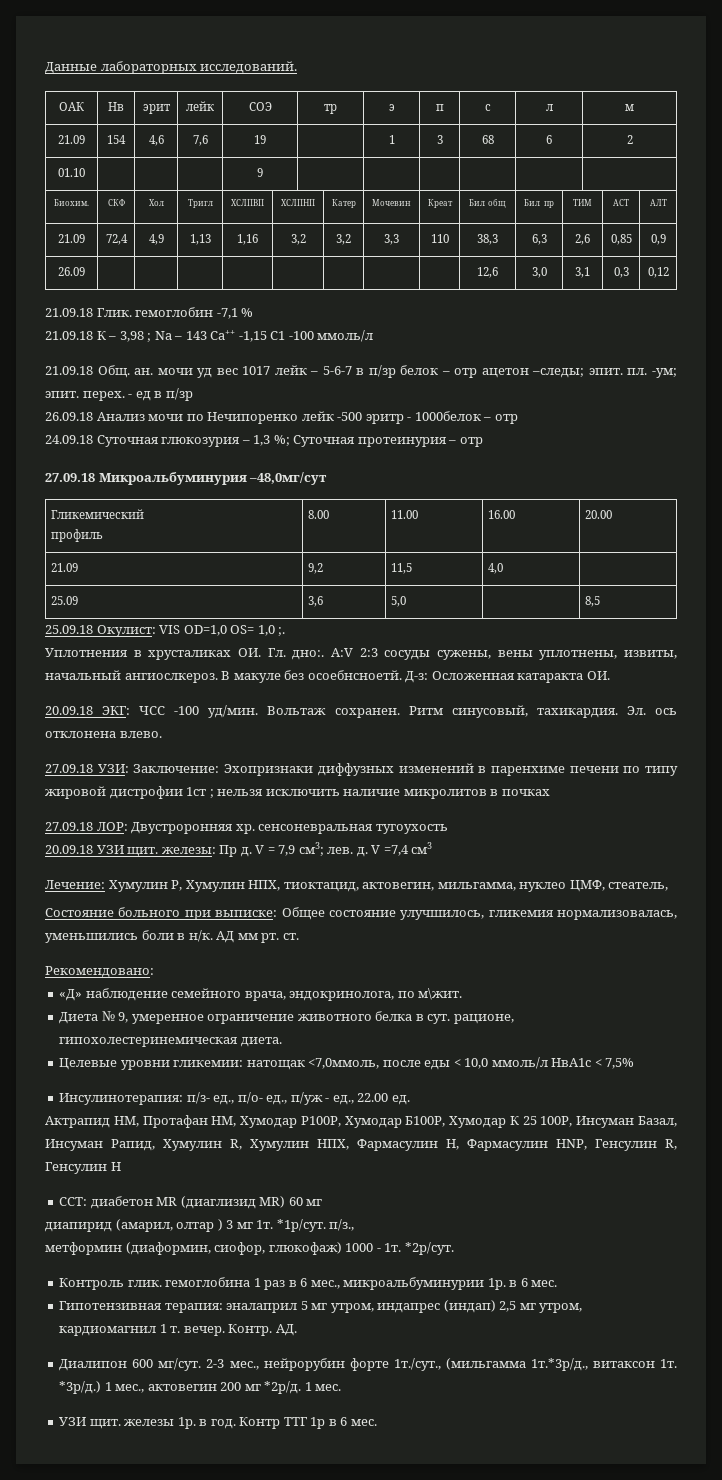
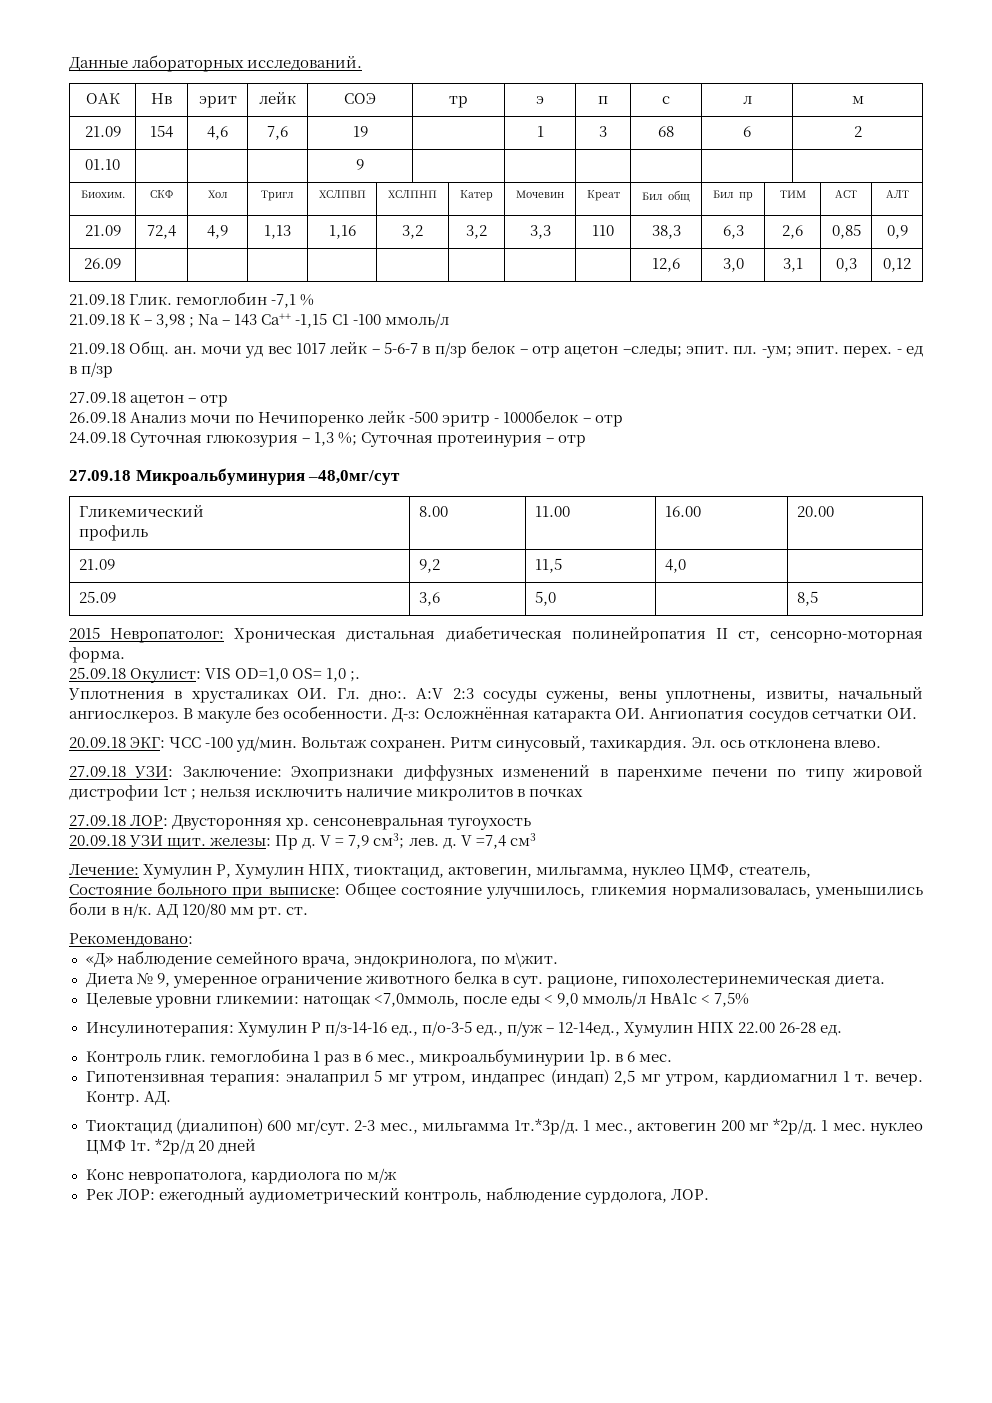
+ 27.09.18 ацетон – отр
+ 2015 Невропатолог: Хроническая дистальная диабетическая полинейропатия II ст, сенсорно-моторная форма.
- В макуле без осоебнсноетй. Д-з: Осложенная катаракта ОИ.
+ В макуле без особенности. Д-з: Осложнённая катаракта ОИ. Ангиопатия сосудов сетчатки ОИ.
- 27.09.18 ЛОР: Двустроронняя хр. сенсоневральная тугоухость
+ 27.09.18 ЛОР: Двусторонняя хр. сенсоневральная тугоухость
- АД мм рт. ст.
+ АД 120/80 мм рт. ст.
- Целевые уровни гликемии: натощак <7,0ммоль, после еды < 10,0 ммоль/л НвА1с < 7,5%
+ Целевые уровни гликемии: натощак <7,0ммоль, после еды < 9,0 ммоль/л НвА1с < 7,5%
- Инсулинотерапия: п/з- ед., п/о- ед., п/уж - ед., 22.00 ед.
- Актрапид НМ, Протафан НМ, Хумодар Р100Р, Хумодар Б100Р, Хумодар К 25 100Р, Инсуман Базал, Инсуман Рапид, Хумулин R, Хумулин НПХ, Фармасулин Н, Фармасулин НNР, Генсулин R, Генсулин Н
- ССТ: диабетон МR (диаглизид МR) 60 мг
- диапирид (амарил, олтар ) 3 мг 1т. *1р/сут. п/з.,
- метформин (диаформин, сиофор, глюкофаж) 1000 - 1т. *2р/сут.
+ Инсулинотерапия: Хумулин Р п/з-14-16 ед., п/о-3-5 ед., п/уж – 12-14ед., Хумулин НПХ 22.00 26-28 ед.
- Диалипон 600 мг/сут.
+ Тиоктацид (диалипон) 600 мг/сут.
- 2-3 мес., нейрорубин форте 1т./сут., (мильгамма 1т.*3р/д., витаксон 1т. *3р/д.) 1 мес., актовегин 200 мг *2р/д.
+ 2-3 мес., мильгамма 1т.*3р/д. 1 мес., актовегин 200 мг *2р/д.
- 1 мес.
- УЗИ щит. железы 1р. в год. Контр ТТГ 1р в 6 мес.
+ 1 мес. нуклео ЦМФ 1т. *2р/д 20 дней
+ Конс невропатолога, кардиолога по м/ж
+ Рек ЛОР: ежегодный аудиометрический контроль, наблюдение сурдолога, ЛОР.

